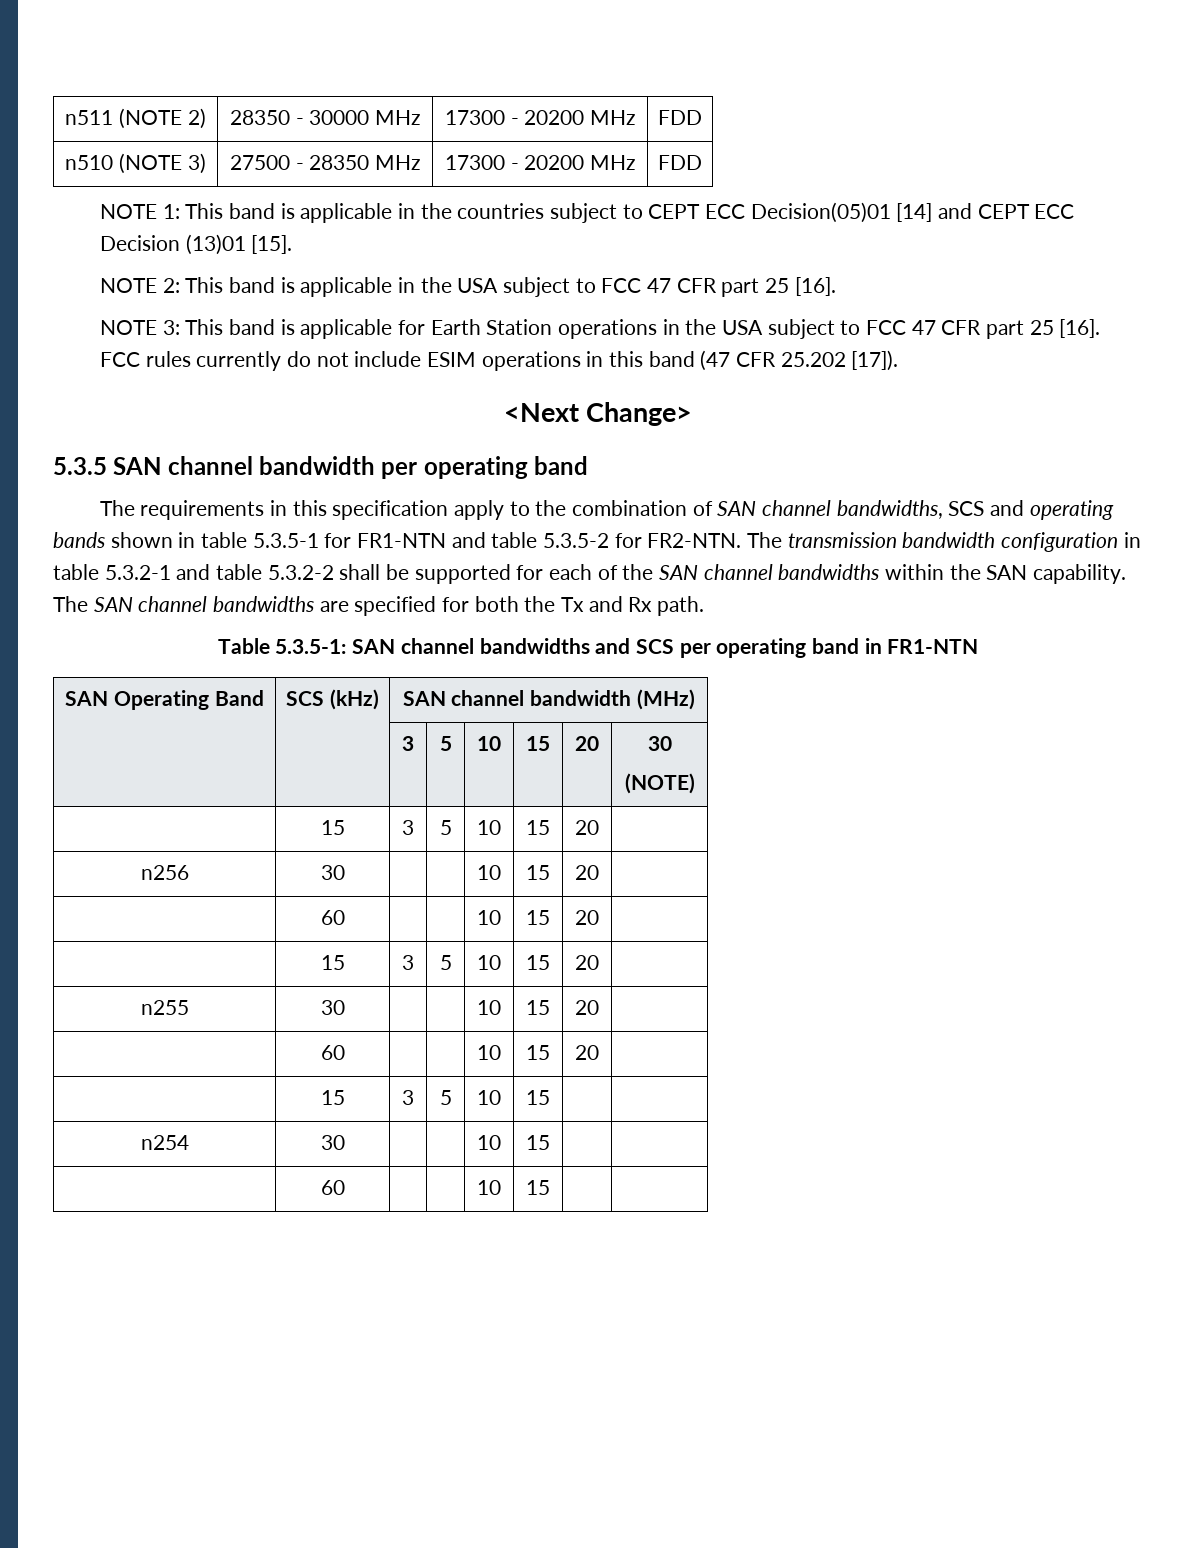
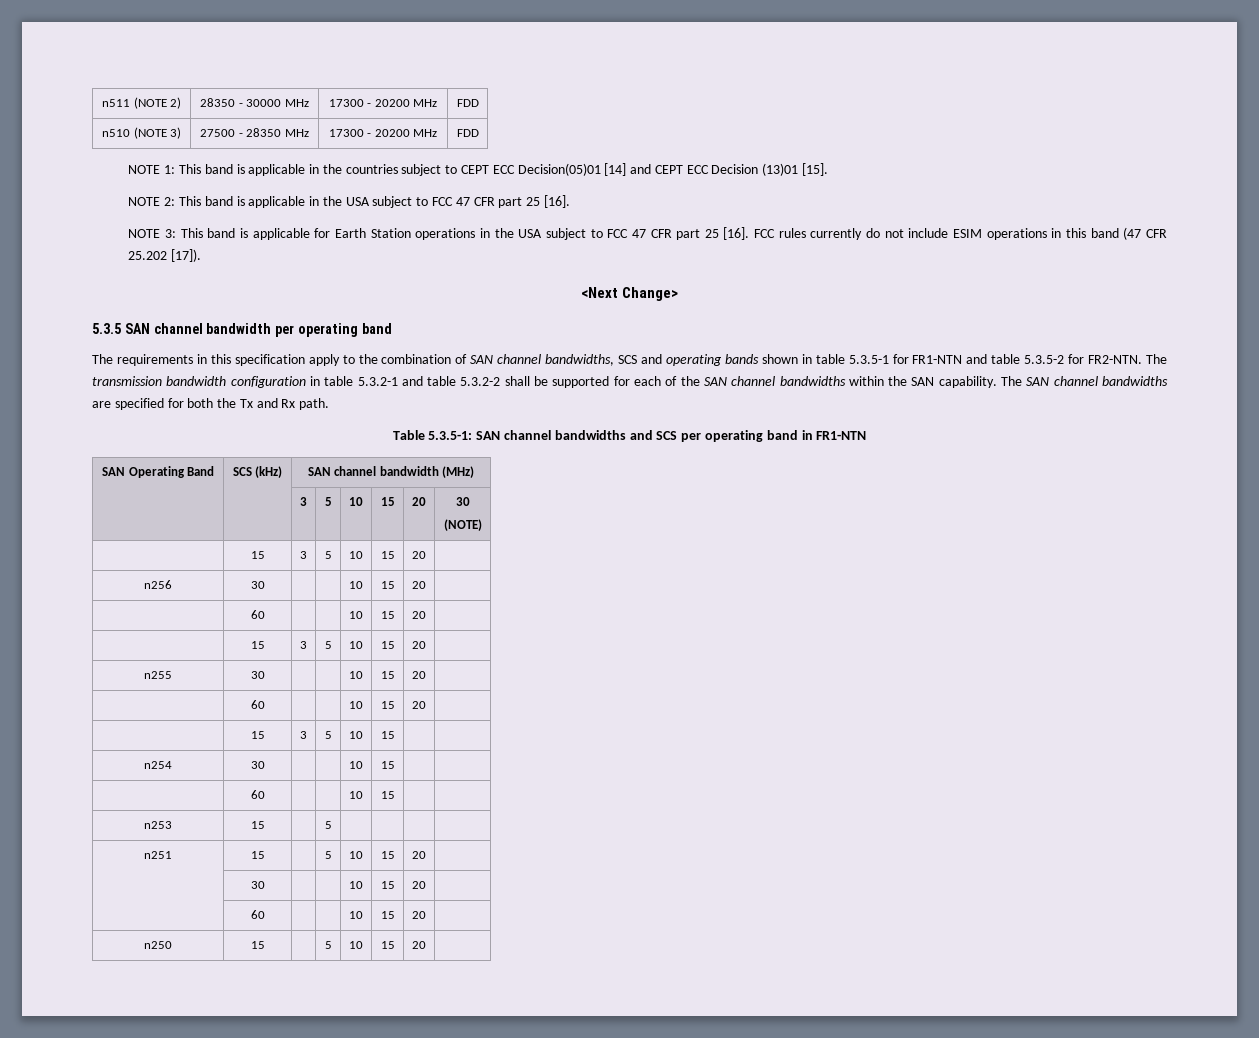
+ n253 | 15 | | 5 | | | |
+ n251 | 15 | | 5 | 10 | 15 | 20 |
+ | 30 | | | 10 | 15 | 20 |
+ | 60 | | | 10 | 15 | 20 |
+ n250 | 15 | | 5 | 10 | 15 | 20 |

